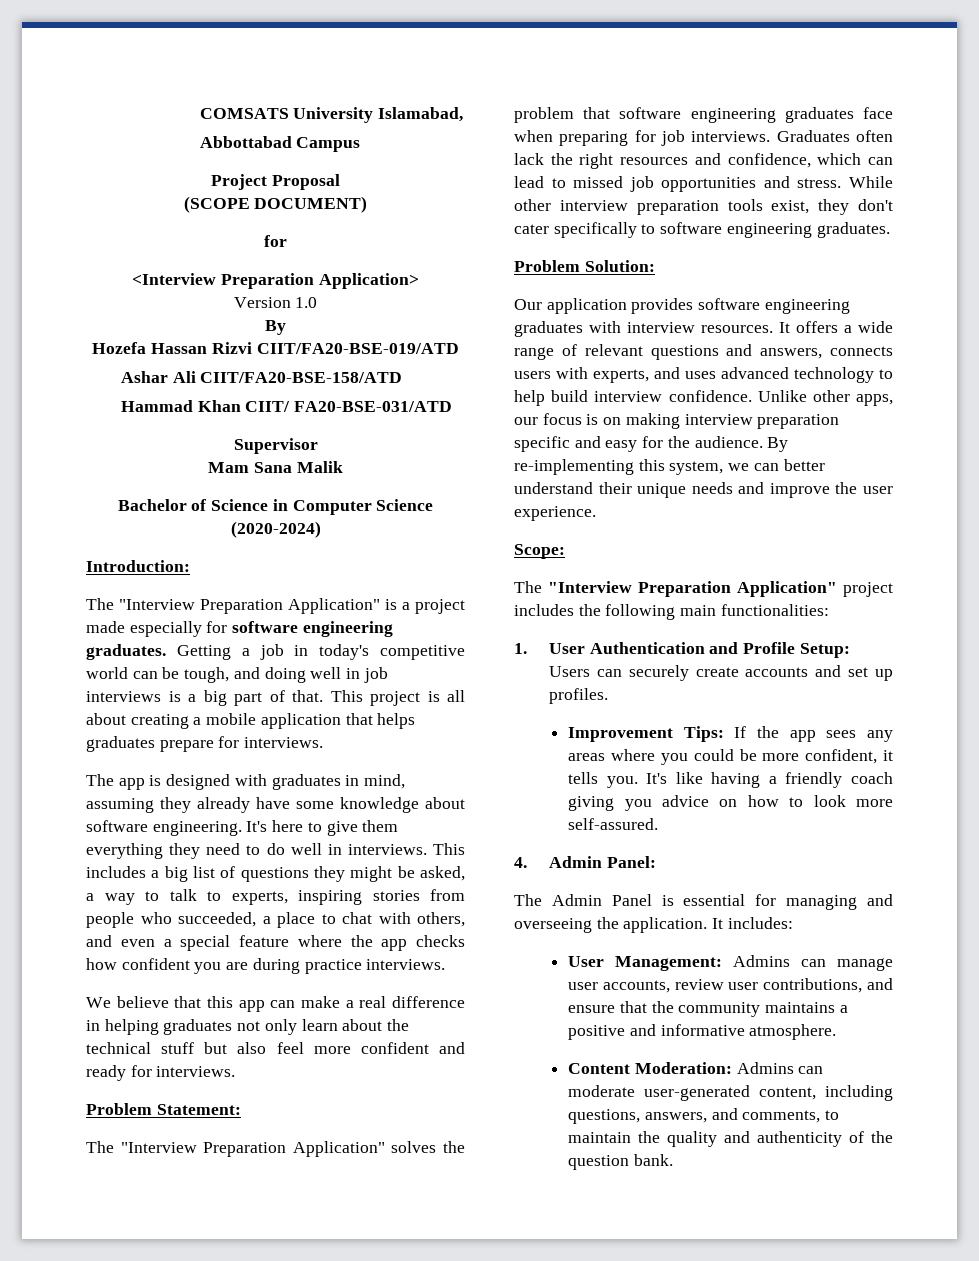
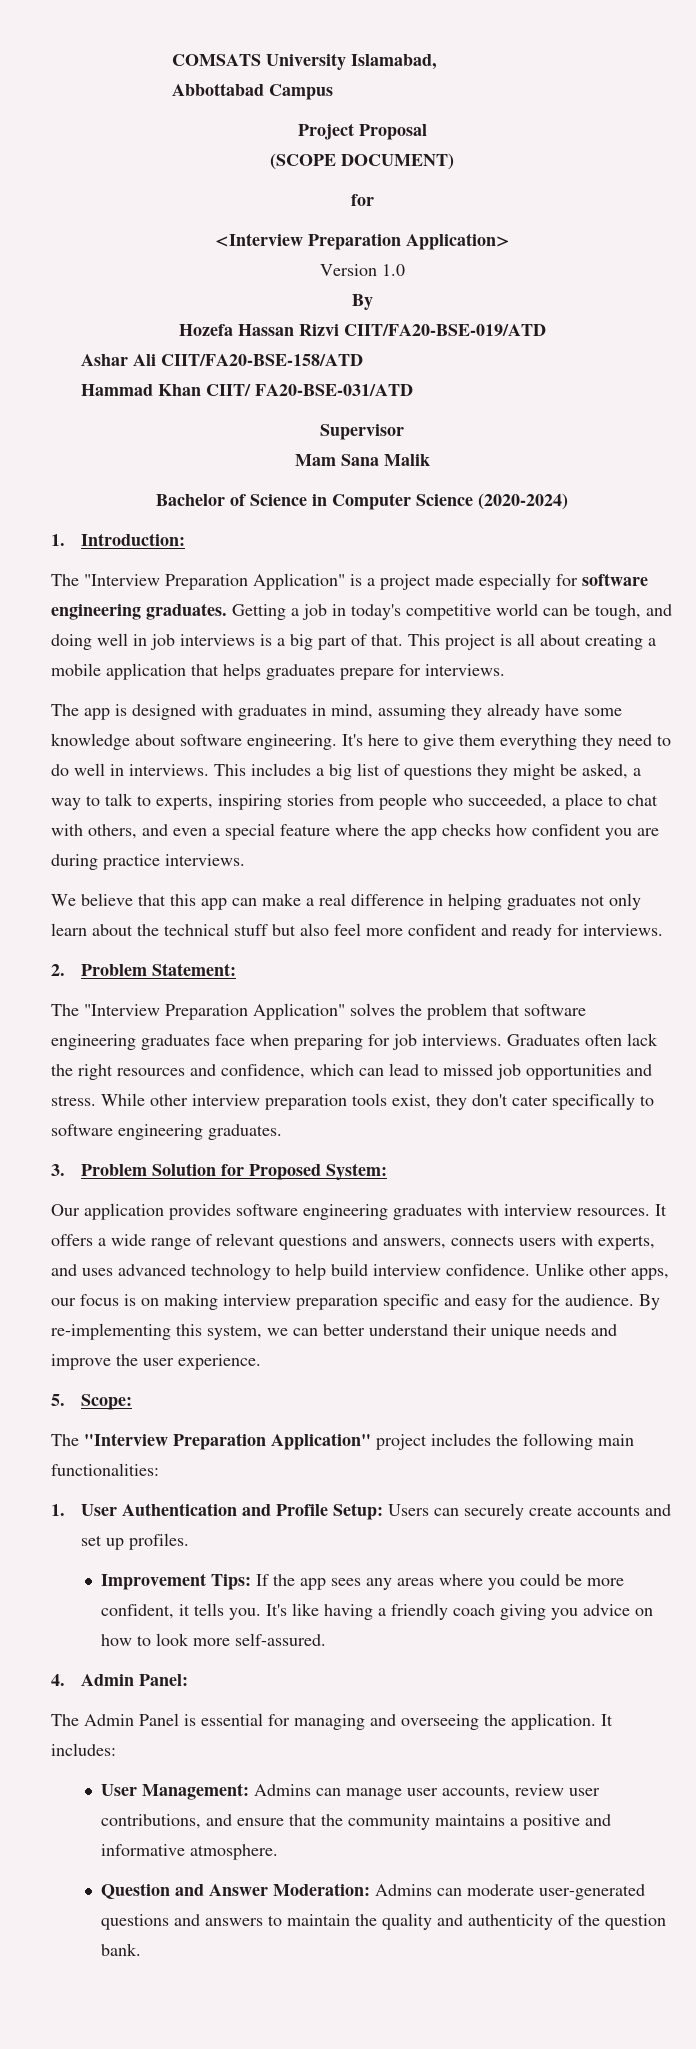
- Introduction:
+ 1. Introduction:
- Problem Statement:
+ 2. Problem Statement:
- Problem Solution:
+ 3. Problem Solution for Proposed System:
- Scope:
+ 5. Scope:
- Content Moderation: Admins can moderate user-generated content, including questions, answers, and comments, to maintain the quality and authenticity of the question bank.
+ Question and Answer Moderation: Admins can moderate user-generated questions and answers to maintain the quality and authenticity of the question bank.

